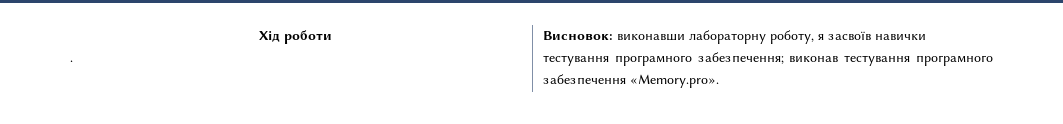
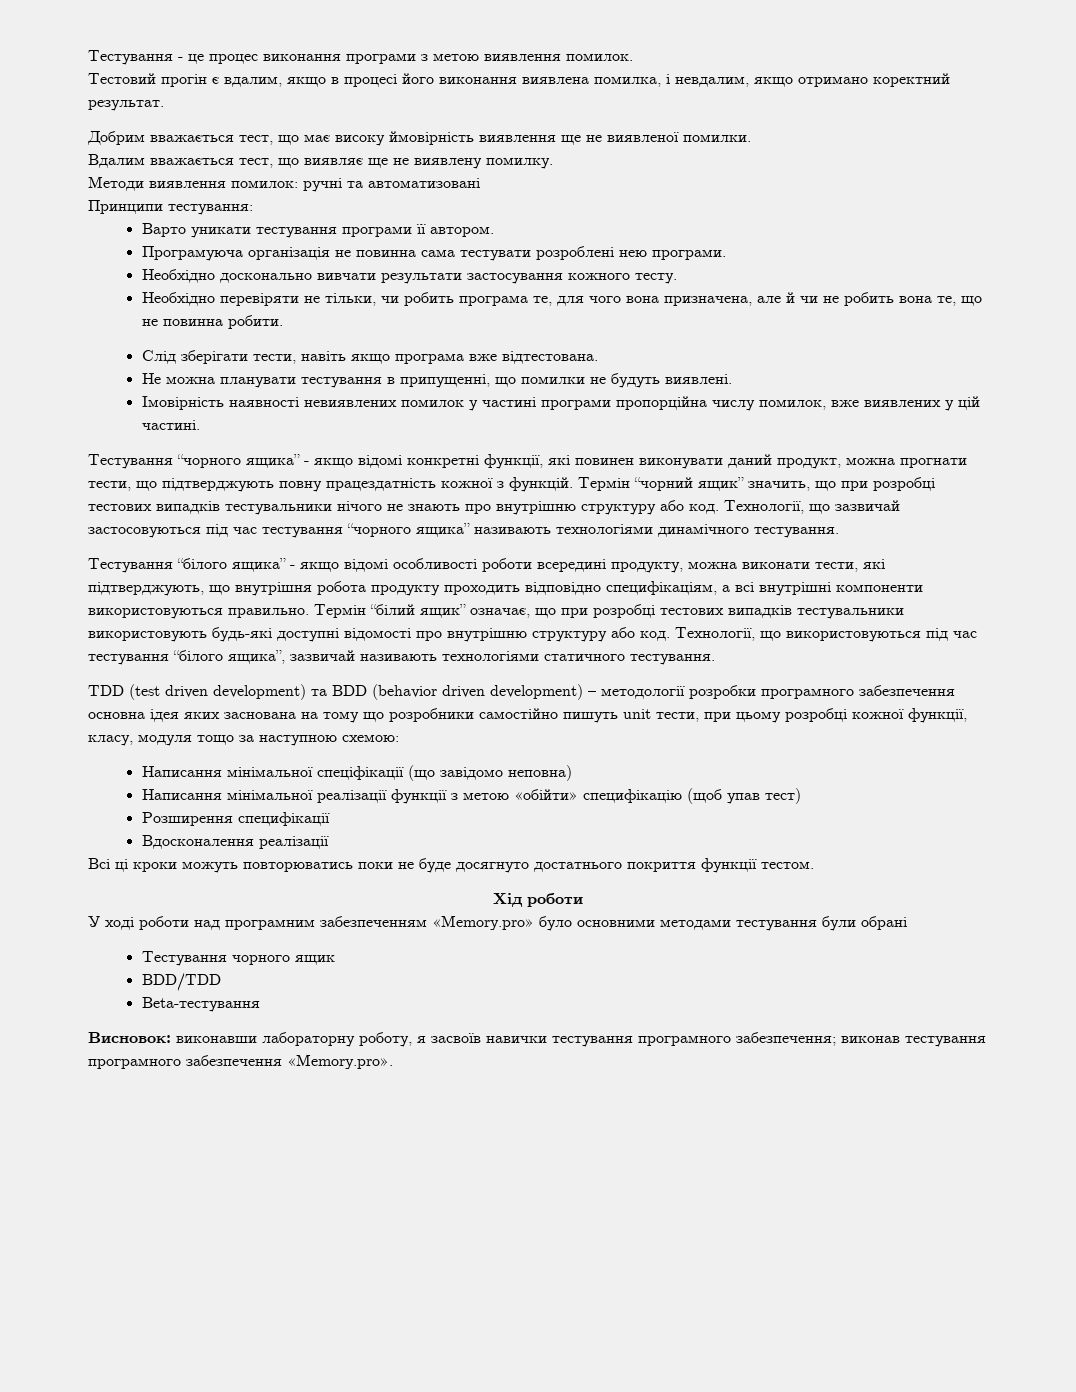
+ Тестування - це процес виконання програми з метою виявлення помилок.
+ Тестовий прогін є вдалим, якщо в процесі його виконання виявлена помилка, і невдалим, якщо отримано коректний результат.
+ Добрим вважається тест, що має високу ймовірність виявлення ще не виявленої помилки.
+ Вдалим вважається тест, що виявляє ще не виявлену помилку.
+ Методи виявлення помилок: ручні та автоматизовані
+ Принципи тестування:
+ Варто уникати тестування програми її автором.
+ Програмуюча організація не повинна сама тестувати розроблені нею програми.
+ Необхідно досконально вивчати результати застосування кожного тесту.
+ Необхідно перевіряти не тільки, чи робить програма те, для чого вона призначена, але й чи не робить вона те, що не повинна робити.
+ Слід зберігати тести, навіть якщо програма вже відтестована.
+ Не можна планувати тестування в припущенні, що помилки не будуть виявлені.
+ Імовірність наявності невиявлених помилок у частині програми пропорційна числу помилок, вже виявлених у цій частині.
+ Тестування “чорного ящика” - якщо відомі конкретні функції, які повинен виконувати даний продукт, можна прогнати тести, що підтверджують повну працездатність кожної з функцій. Термін “чорний ящик” значить, що при розробці тестових випадків тестувальники нічого не знають про внутрішню структуру або код. Технології, що зазвичай застосовуються під час тестування “чорного ящика” називають технологіями динамічного тестування.
+ Тестування “білого ящика” - якщо відомі особливості роботи всередині продукту, можна виконати тести, які підтверджують, що внутрішня робота продукту проходить відповідно специфікаціям, а всі внутрішні компоненти використовуються правильно. Термін “білий ящик” означає, що при розробці тестових випадків тестувальники використовують будь-які доступні відомості про внутрішню структуру або код. Технології, що використовуються під час тестування “білого ящика”, зазвичай називають технологіями статичного тестування.
+ TDD (test driven development) та BDD (behavior driven development) – методології розробки програмного забезпечення основна ідея яких заснована на тому що розробники самостійно пишуть unit тести, при цьому розробці кожної функції, класу, модуля тощо за наступною схемою:
+ Написання мінімальної спеціфікації (що завідомо неповна)
+ Написання мінімальної реалізації функції з метою «обійти» специфікацію (щоб упав тест)
+ Розширення специфікації
+ Вдосконалення реалізації
+ Всі ці кроки можуть повторюватись поки не буде досягнуто достатнього покриття функції тестом.
  Хід роботи
- .
+ У ході роботи над програмним забезпеченням «Memory.pro» було основними методами тестування були обрані
+ Тестування чорного ящик
+ BDD/TDD
+ Beta-тестування

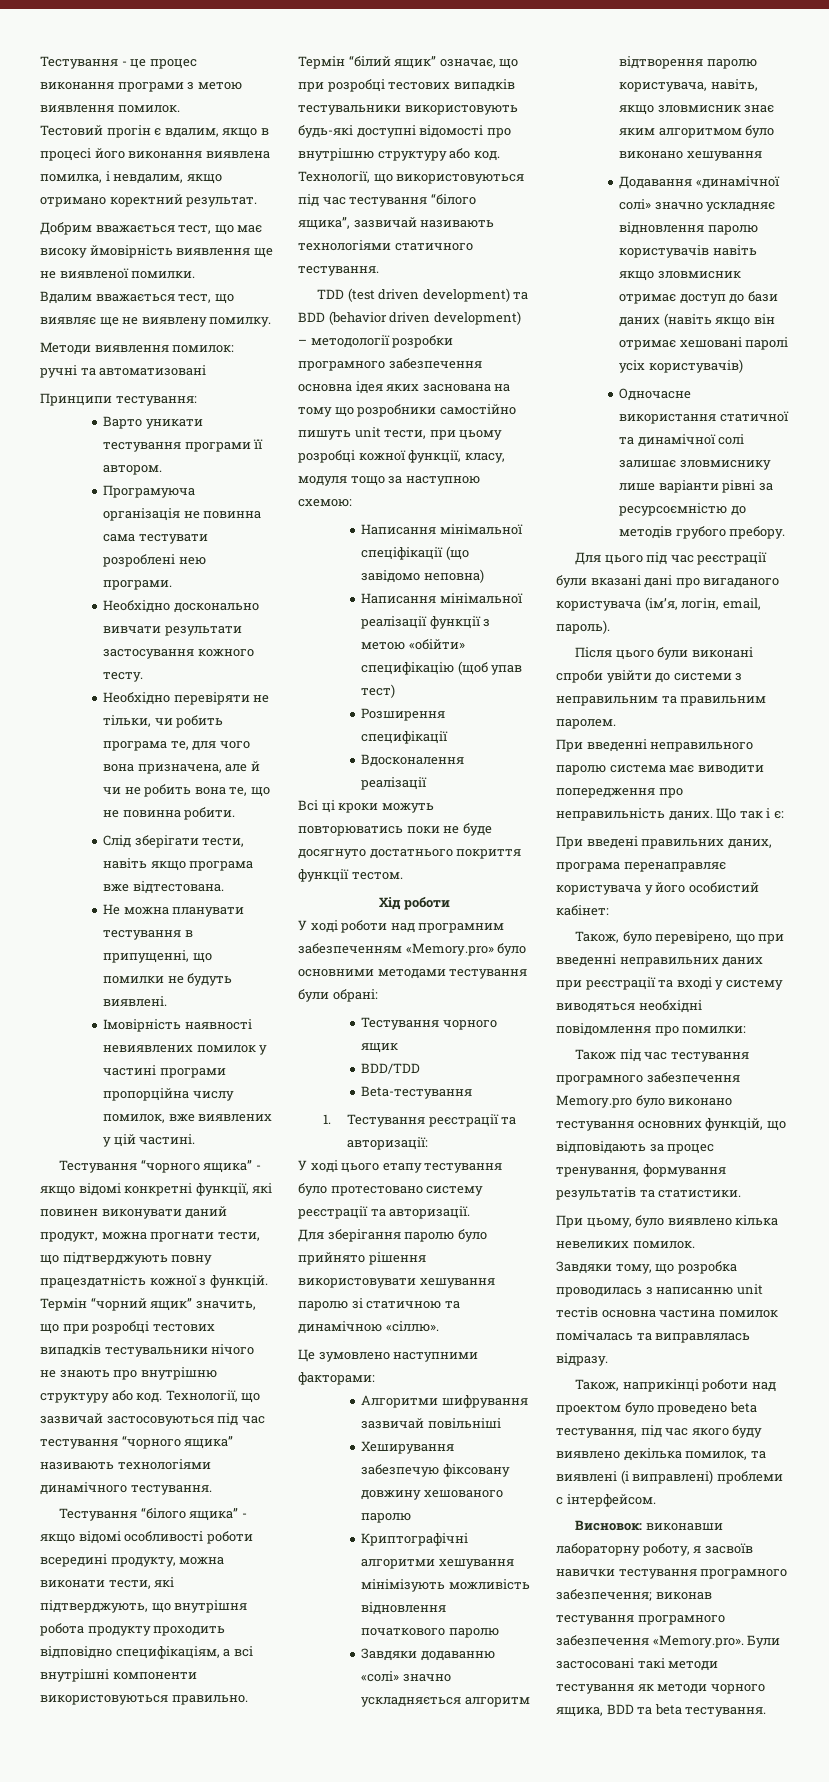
- У ході роботи над програмним забезпеченням «Memory.pro» було основними методами тестування були обрані
+ У ході роботи над програмним забезпеченням «Memory.pro» було основними методами тестування були обрані:
+ 1. Тестування реєстрації та авторизації:
+ У ході цього етапу тестування було протестовано систему реєстрації та авторизації.
+ Для зберігання паролю було прийнято рішення використовувати хешування паролю зі статичною та динамічною «сіллю».
+ Це зумовлено наступними факторами:
+ Алгоритми шифрування зазвичай повільніші
+ Хеширування забезпечую фіксовану довжину хешованого паролю
+ Криптографічні алгоритми хешування мінімізують можливість відновлення початкового паролю
+ Завдяки додаванню «солі» значно ускладняється алгоритм відтворення паролю користувача, навіть, якщо зловмисник знає яким алгоритмом було виконано хешування
+ Додавання «динамічної солі» значно ускладняє відновлення паролю користувачів навіть якщо зловмисник отримає доступ до бази даних (навіть якщо він отримає хешовані паролі усіх користувачів)
+ Одночасне використання статичної та динамічної солі залишає зловмиснику лише варіанти рівні за ресурсоємністю до методів грубого пребору.
+ Для цього під час реєстрації були вказані дані про вигаданого користувача (ім’я, логін, email, пароль).
+ Після цього були виконані спроби увійти до системи з неправильним та правильним паролем.
+ При введенні неправильного паролю система має виводити попередження про неправильність даних. Що так і є:
+ При введені правильних даних, програма перенаправляє користувача у його особистий кабінет:
+ Також, було перевірено, що при введенні неправильних даних при реєстрації та вході у систему виводяться необхідні повідомлення про помилки:
+ Також під час тестування програмного забезпечення Memory.pro було виконано тестування основних функцій, що відповідають за процес тренування, формування результатів та статистики.
+ При цьому, було виявлено кілька невеликих помилок.
+ Завдяки тому, що розробка проводилась з написанню unit тестів основна частина помилок помічалась та виправлялась відразу.
+ Також, наприкінці роботи над проектом було проведено beta тестування, під час якого буду виявлено декілька помилок, та виявлені (і виправлені) проблеми с інтерфейсом.
- Висновок: виконавши лабораторну роботу, я засвоїв навички тестування програмного забезпечення; виконав тестування програмного забезпечення «Memory.pro».
+ Висновок: виконавши лабораторну роботу, я засвоїв навички тестування програмного забезпечення; виконав тестування програмного забезпечення «Memory.pro». Були застосовані такі методи тестування як методи чорного ящика, BDD та beta тестування.

